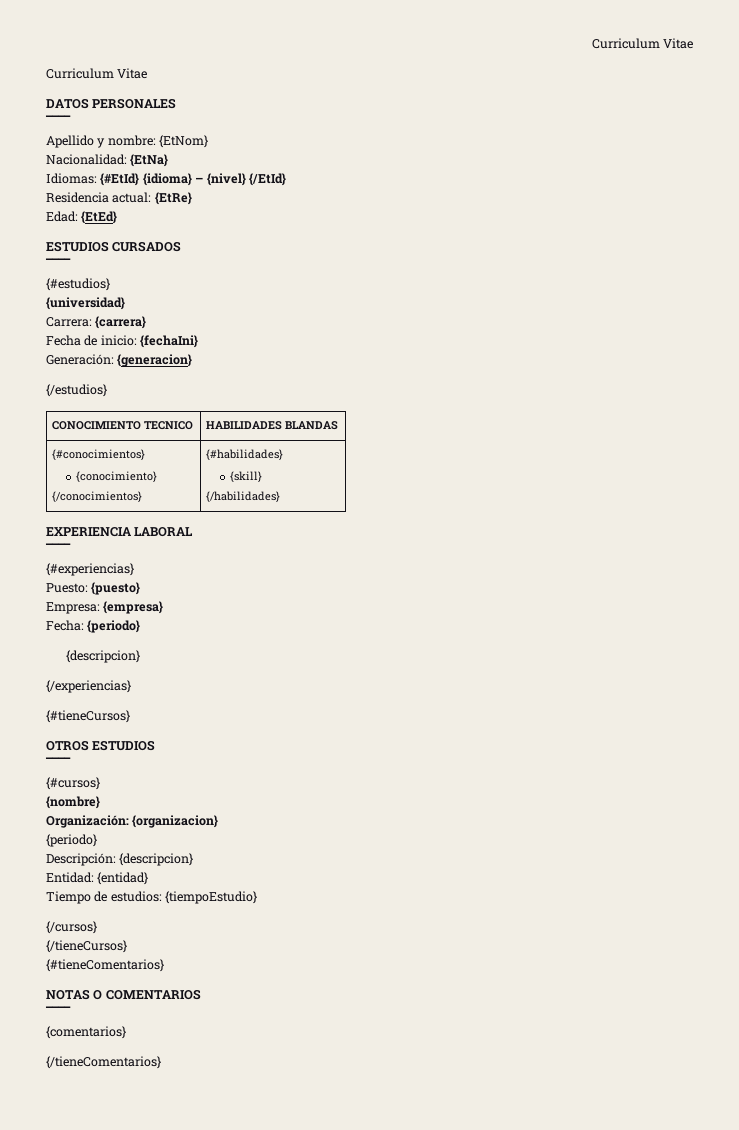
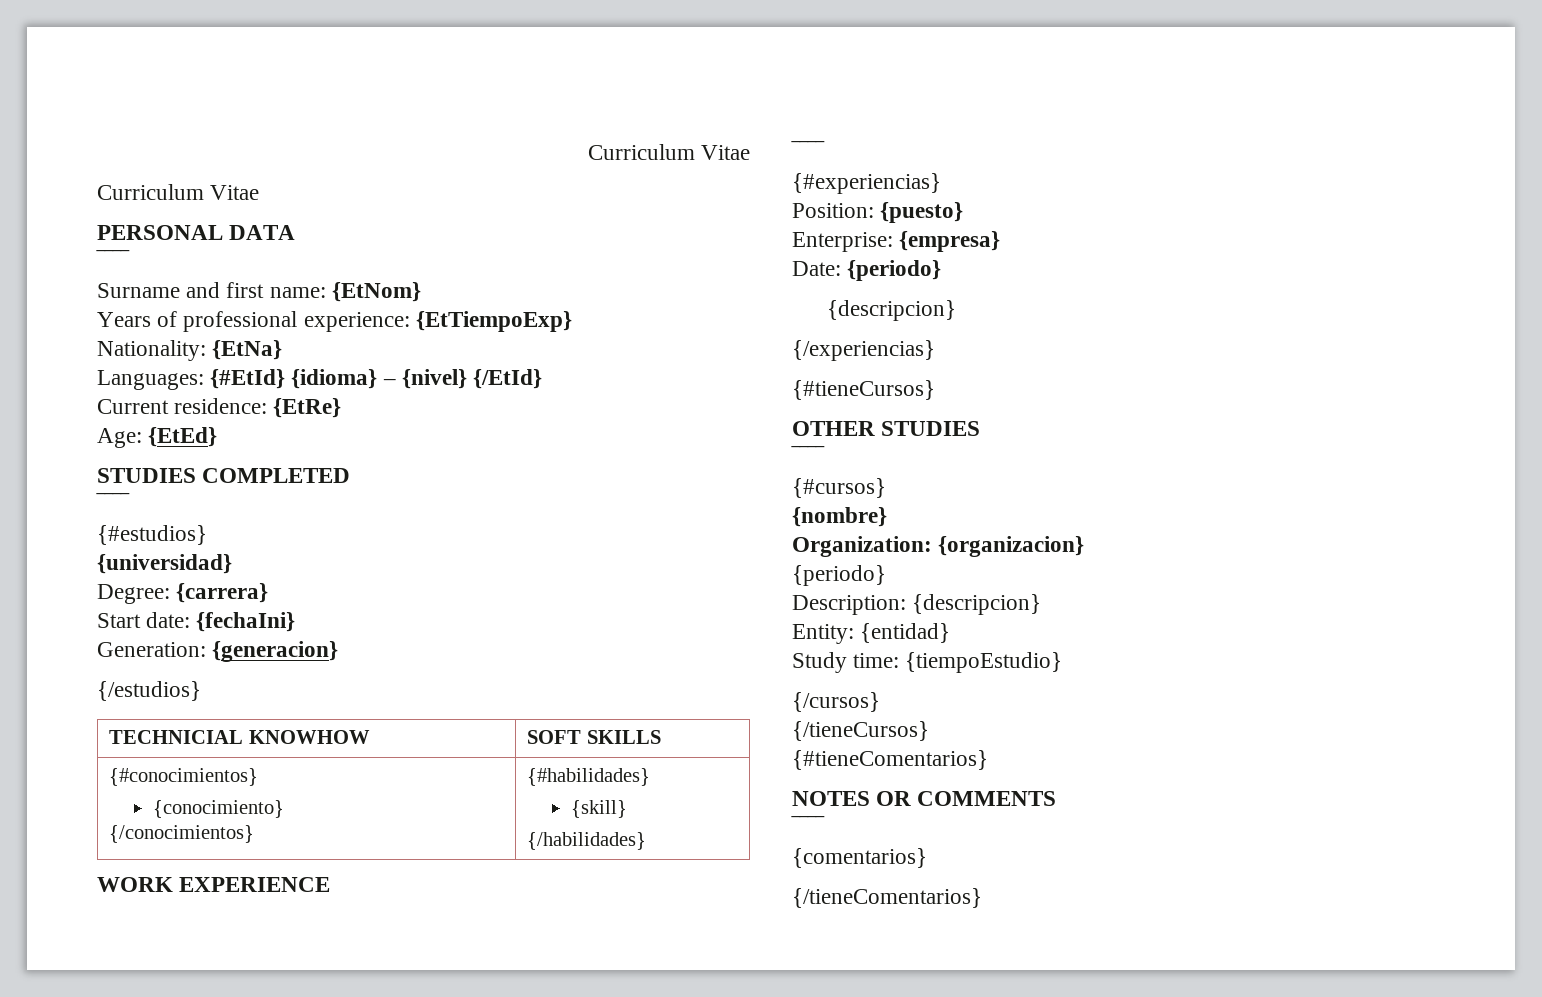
- DATOS PERSONALES
+ PERSONAL DATA
  ‾‾‾‾
- Apellido y nombre: {EtNom}
- Nacionalidad: {EtNa}
+ Surname and first name: {EtNom}
+ Years of professional experience: {EtTiempoExp}
+ Nationality: {EtNa}
- Idiomas: {#EtId} {idioma} – {nivel} {/EtId}
+ Languages: {#EtId} {idioma} – {nivel} {/EtId}
- Residencia actual: {EtRe}
+ Current residence: {EtRe}
- Edad: {EtEd}
+ Age: {EtEd}
- ESTUDIOS CURSADOS
+ STUDIES COMPLETED
- Carrera: {carrera}
+ Degree: {carrera}
- Fecha de inicio: {fechaIni}
+ Start date: {fechaIni}
- Generación: {generacion}
+ Generation: {generacion}
- CONOCIMIENTO TECNICO | HABILIDADES BLANDAS
+ TECHNICIAL KNOWHOW | SOFT SKILLS
- EXPERIENCIA LABORAL
+ WORK EXPERIENCE
- Puesto: {puesto}
+ Position: {puesto}
- Empresa: {empresa}
+ Enterprise: {empresa}
- Fecha: {periodo}
+ Date: {periodo}
- OTROS ESTUDIOS
+ OTHER STUDIES
- Organización: {organizacion}
+ Organization: {organizacion}
- Descripción: {descripcion}
- Entidad: {entidad}
+ Description: {descripcion}
+ Entity: {entidad}
- Tiempo de estudios: {tiempoEstudio}
+ Study time: {tiempoEstudio}
- NOTAS O COMENTARIOS
+ NOTES OR COMMENTS

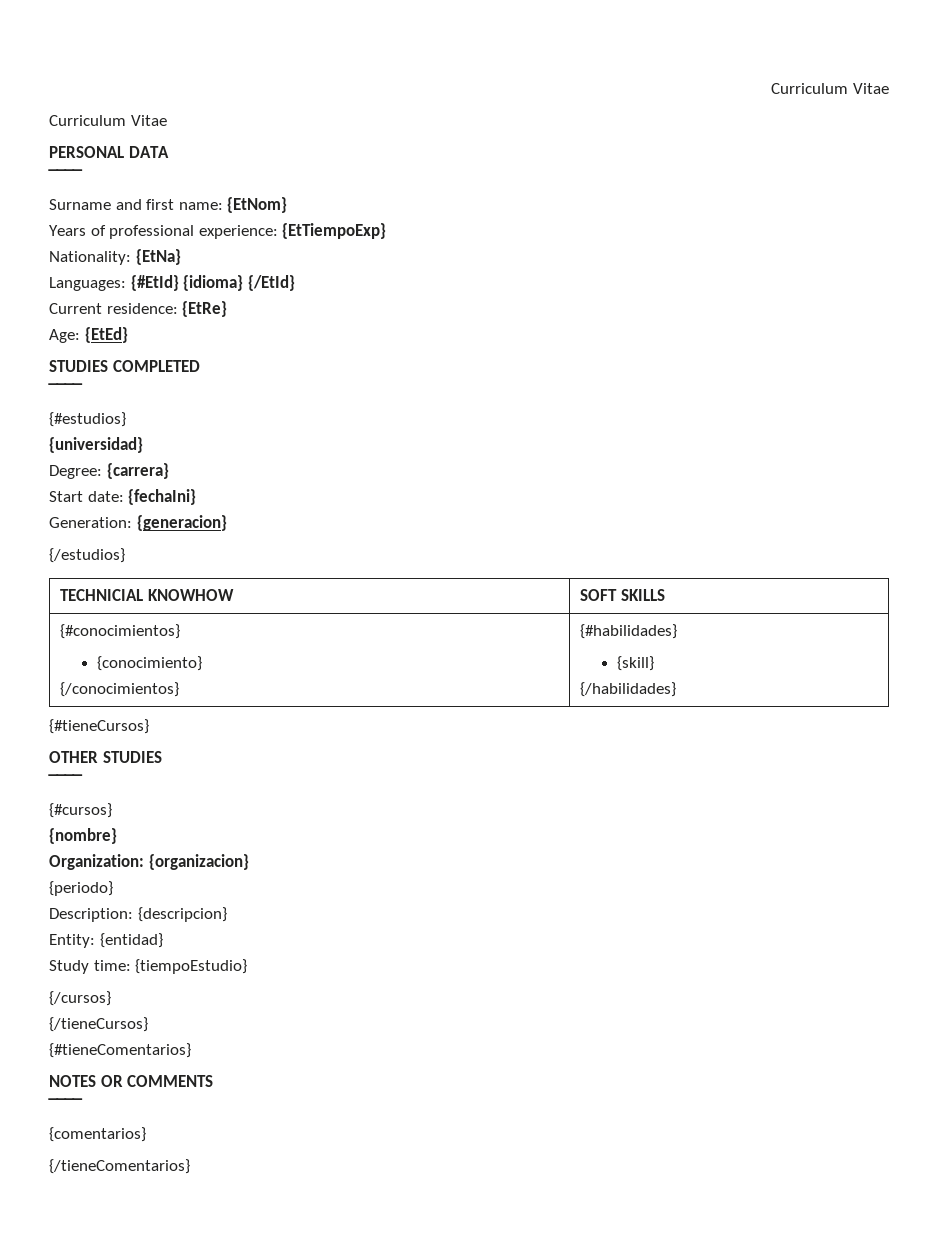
- Languages: {#EtId} {idioma} – {nivel} {/EtId}
+ Languages: {#EtId} {idioma} {/EtId}
- WORK EXPERIENCE
- ‾‾‾‾
- {#experiencias}
- Position: {puesto}
- Enterprise: {empresa}
- Date: {periodo}
- {descripcion}
- {/experiencias}

